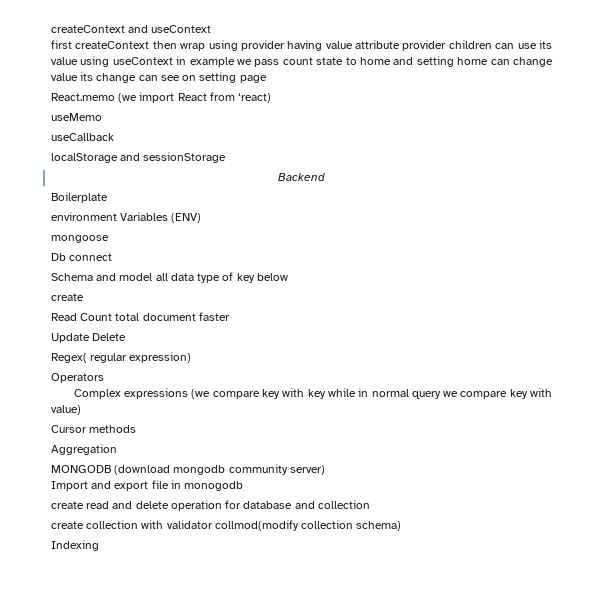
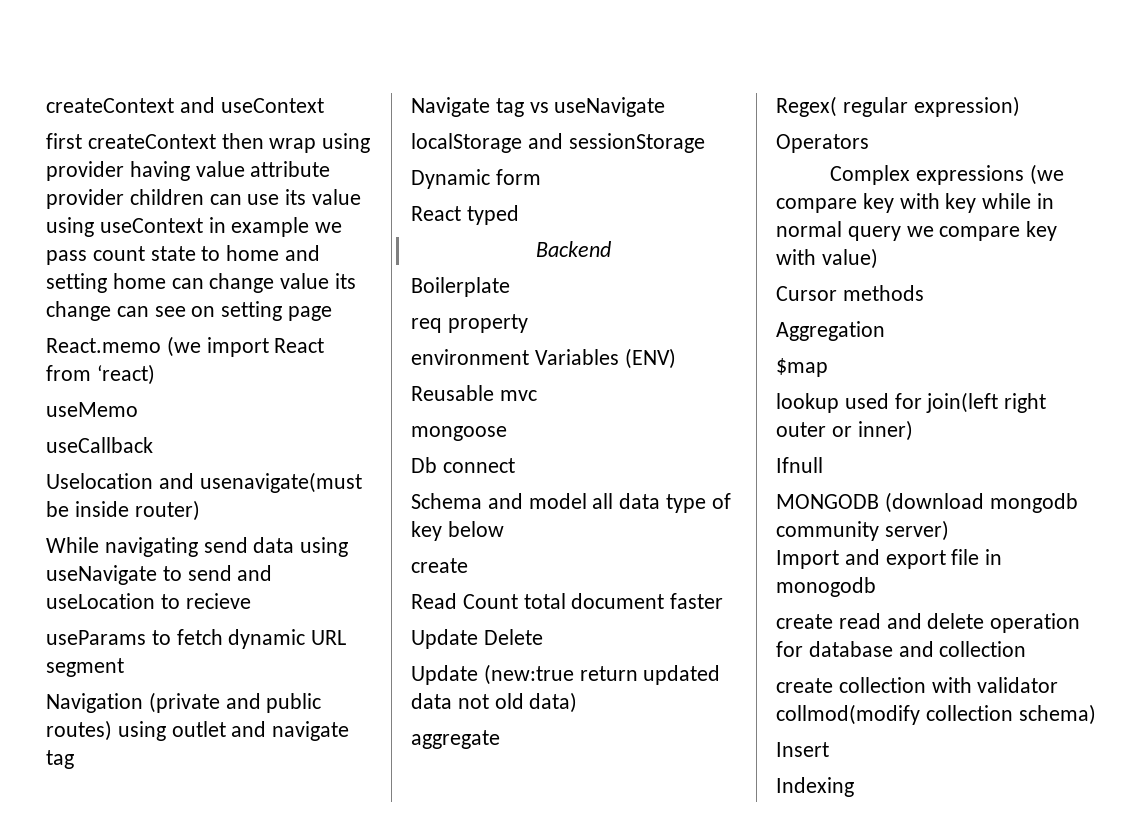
+ Uselocation and usenavigate(must be inside router)
+ While navigating send data using useNavigate to send and useLocation to recieve
+ useParams to fetch dynamic URL segment
+ Navigation (private and public routes) using outlet and navigate tag
+ Navigate tag vs useNavigate
+ Dynamic form
+ React typed
+ req property
+ Reusable mvc
+ Update (new:true return updated data not old data)
+ aggregate
+ $map
+ lookup used for join(left right outer or inner)
+ Ifnull
+ Insert

